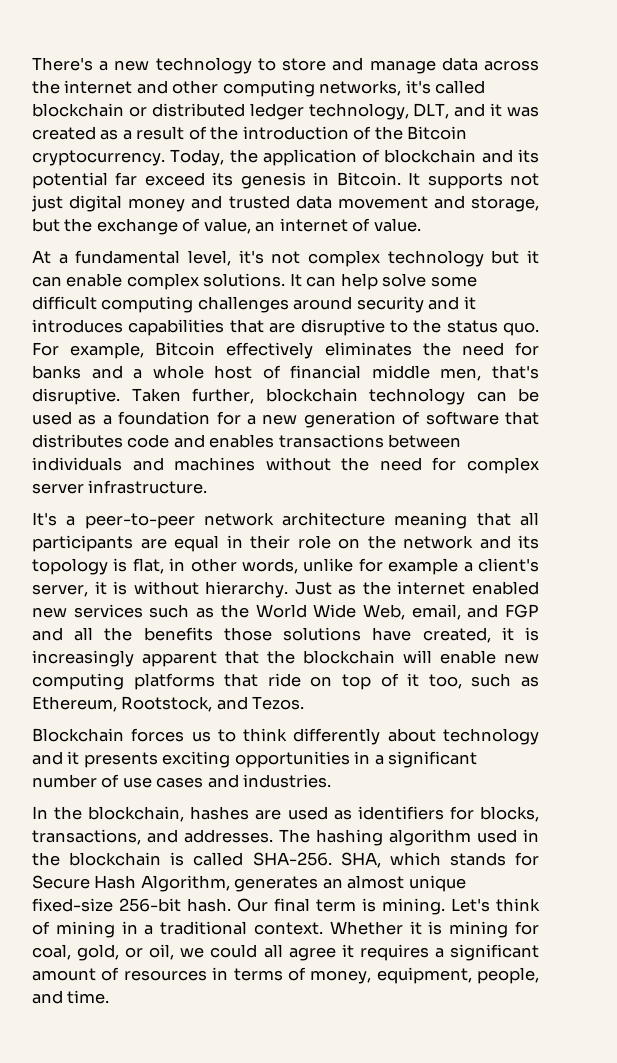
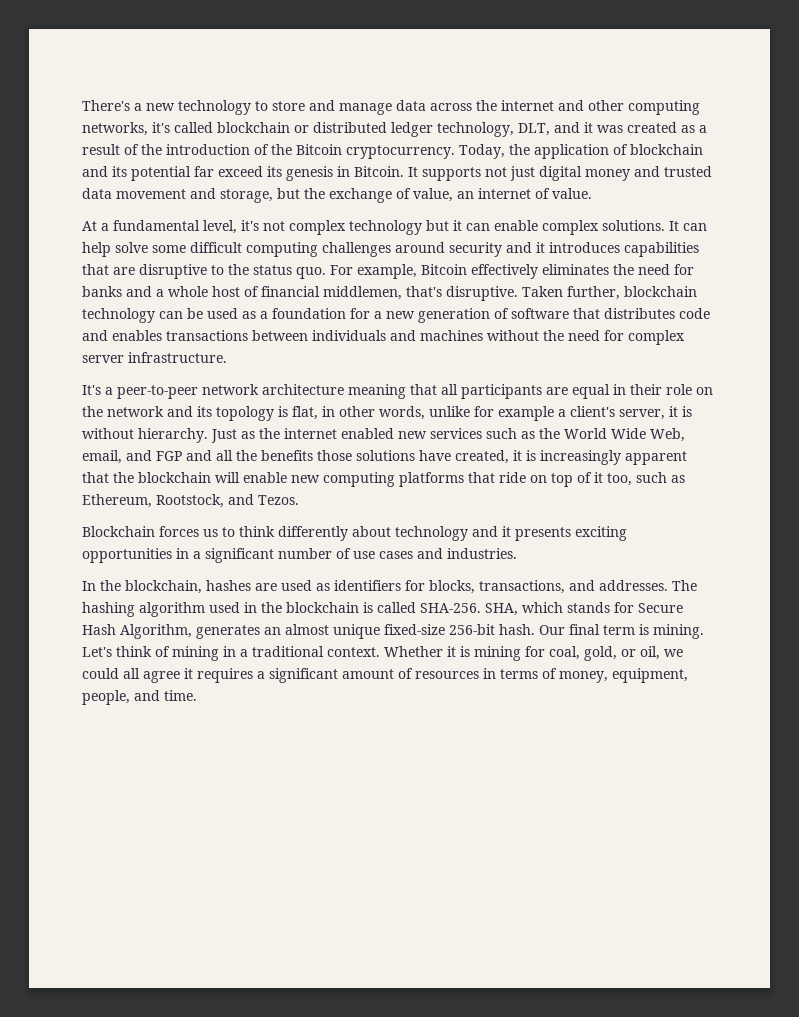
- For example, Bitcoin effectively eliminates the need for banks and a whole host of financial middle men, that's disruptive.
+ For example, Bitcoin effectively eliminates the need for banks and a whole host of financial middlemen, that's disruptive.

